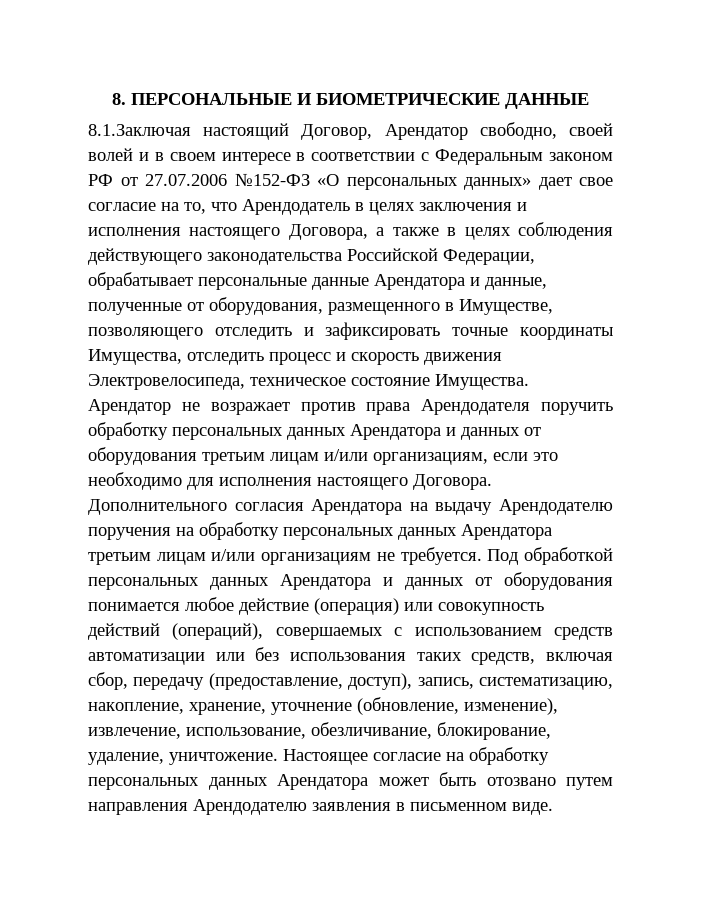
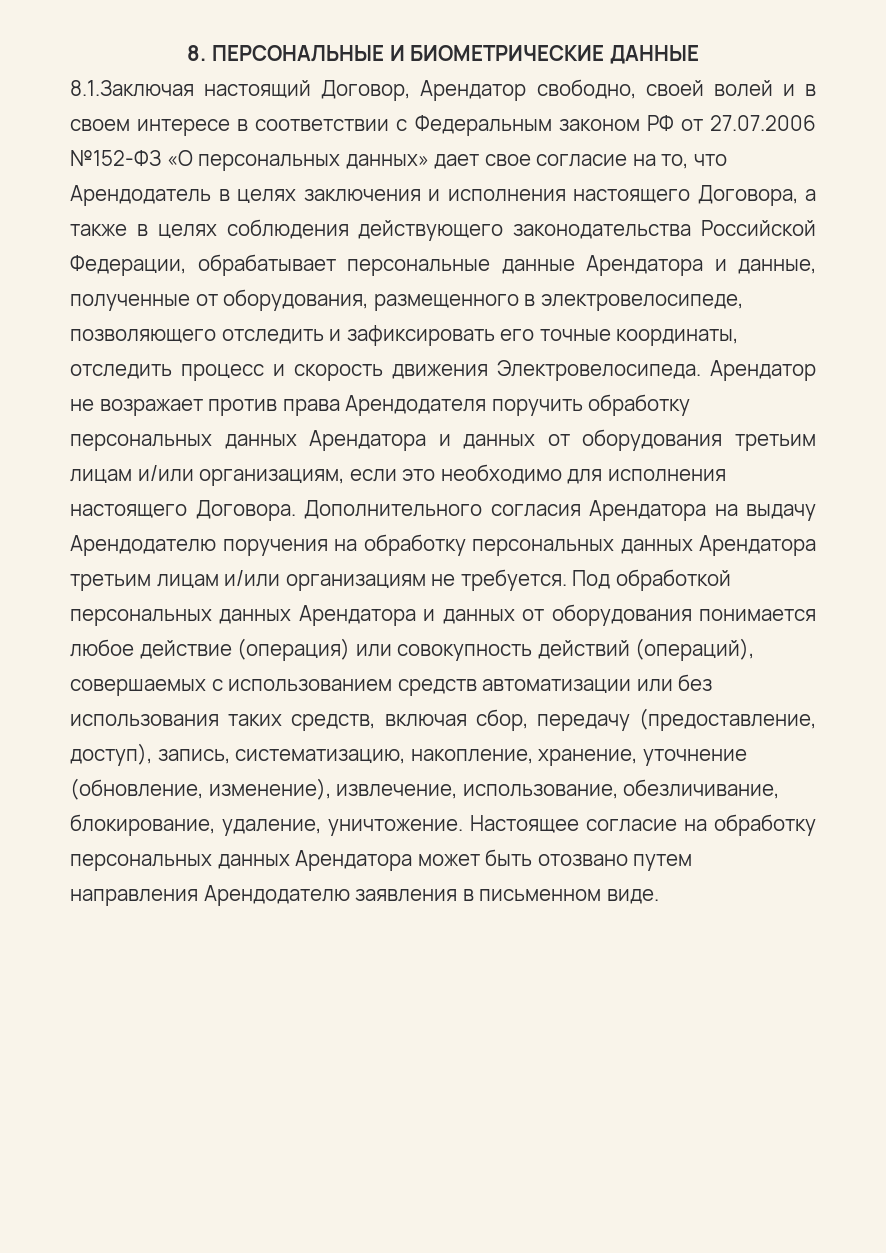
- 8.1.Заключая настоящий Договор, Арендатор свободно, своей волей и в своем интересе в соответствии с Федеральным законом РФ от 27.07.2006 №152-ФЗ «О персональных данных» дает свое согласие на то, что Арендодатель в целях заключения и исполнения настоящего Договора, а также в целях соблюдения действующего законодательства Российской Федерации, обрабатывает персональные данные Арендатора и данные, полученные от оборудования, размещенного в Имуществе, позволяющего отследить и зафиксировать точные координаты Имущества, отследить процесс и скорость движения Электровелосипеда, техническое состояние Имущества.
+ 8.1.Заключая настоящий Договор, Арендатор свободно, своей волей и в своем интересе в соответствии с Федеральным законом РФ от 27.07.2006 №152-ФЗ «О персональных данных» дает свое согласие на то, что Арендодатель в целях заключения и исполнения настоящего Договора, а также в целях соблюдения действующего законодательства Российской Федерации, обрабатывает персональные данные Арендатора и данные, полученные от оборудования, размещенного в электровелосипеде, позволяющего отследить и зафиксировать его точные координаты, отследить процесс и скорость движения Электровелосипеда.

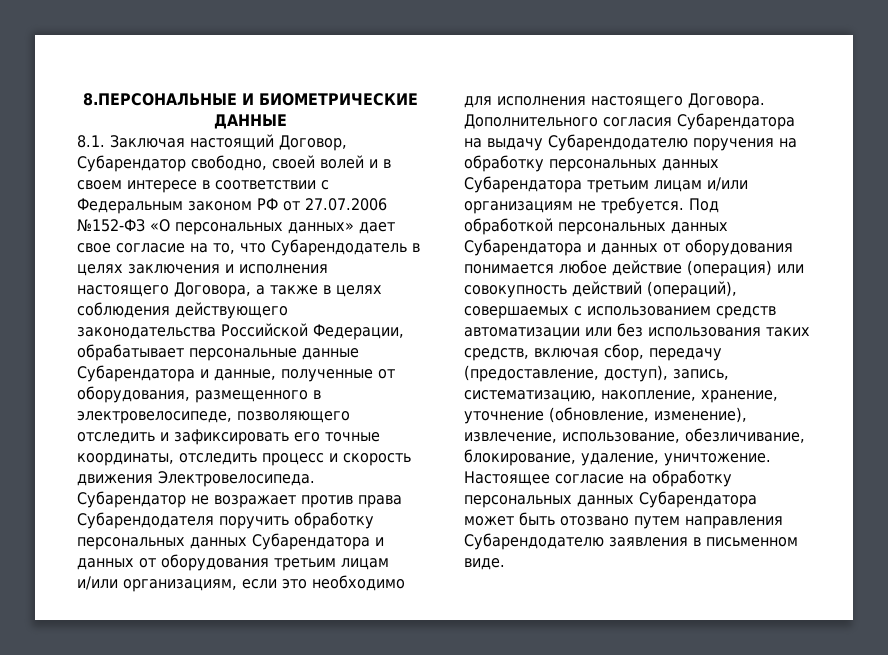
- 8. ПЕРСОНАЛЬНЫЕ И БИОМЕТРИЧЕСКИЕ ДАННЫЕ
+ 8.ПЕРСОНАЛЬНЫЕ И БИОМЕТРИЧЕСКИЕ ДАННЫЕ
- 8.1.Заключая настоящий Договор, Арендатор свободно, своей волей и в своем интересе в соответствии с Федеральным законом РФ от 27.07.2006 №152-ФЗ «О персональных данных» дает свое согласие на то, что Арендодатель в целях заключения и исполнения настоящего Договора, а также в целях соблюдения действующего законодательства Российской Федерации, обрабатывает персональные данные Арендатора и данные, полученные от оборудования, размещенного в электровелосипеде, позволяющего отследить и зафиксировать его точные координаты, отследить процесс и скорость движения Электровелосипеда.
+ 8.1. Заключая настоящий Договор, Субарендатор свободно, своей волей и в своем интересе в соответствии с Федеральным законом РФ от 27.07.2006 №152-ФЗ «О персональных данных» дает свое согласие на то, что Субарендодатель в целях заключения и исполнения настоящего Договора, а также в целях соблюдения действующего законодательства Российской Федерации, обрабатывает персональные данные Субарендатора и данные, полученные от оборудования, размещенного в электровелосипеде, позволяющего отследить и зафиксировать его точные координаты, отследить процесс и скорость движения Электровелосипеда.
- Арендатор не возражает против права Арендодателя поручить обработку персональных данных Арендатора и данных от оборудования третьим лицам и/или организациям, если это необходимо для исполнения настоящего Договора.
+ Субарендатор не возражает против права Субарендодателя поручить обработку персональных данных Субарендатора и данных от оборудования третьим лицам и/или организациям, если это необходимо для исполнения настоящего Договора.
- Дополнительного согласия Арендатора на выдачу Арендодателю поручения на обработку персональных данных Арендатора третьим лицам и/или организациям не требуется.
+ Дополнительного согласия Субарендатора на выдачу Субарендодателю поручения на обработку персональных данных Субарендатора третьим лицам и/или организациям не требуется.
- Под обработкой персональных данных Арендатора и данных от оборудования понимается любое действие (операция) или совокупность действий (операций), совершаемых с использованием средств автоматизации или без использования таких средств, включая сбор, передачу (предоставление, доступ), запись, систематизацию, накопление, хранение, уточнение (обновление, изменение), извлечение, использование, обезличивание, блокирование, удаление, уничтожение.
+ Под обработкой персональных данных Субарендатора и данных от оборудования понимается любое действие (операция) или совокупность действий (операций), совершаемых с использованием средств автоматизации или без использования таких средств, включая сбор, передачу (предоставление, доступ), запись, систематизацию, накопление, хранение, уточнение (обновление, изменение), извлечение, использование, обезличивание, блокирование, удаление, уничтожение.
- Настоящее согласие на обработку персональных данных Арендатора может быть отозвано путем направления Арендодателю заявления в письменном виде.
+ Настоящее согласие на обработку персональных данных Субарендатора может быть отозвано путем направления Субарендодателю заявления в письменном виде.

